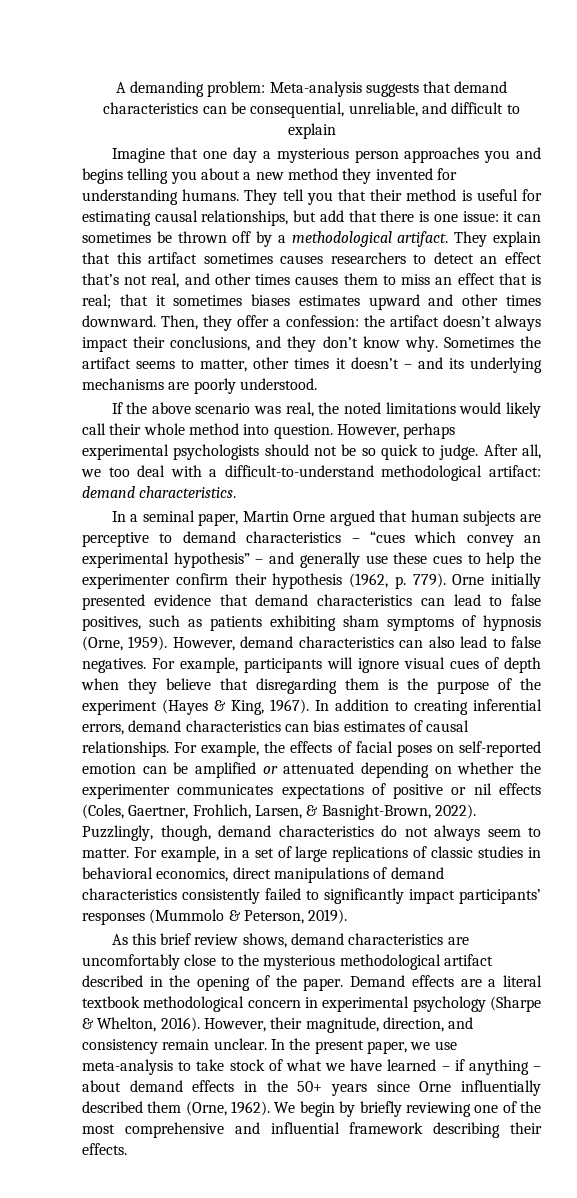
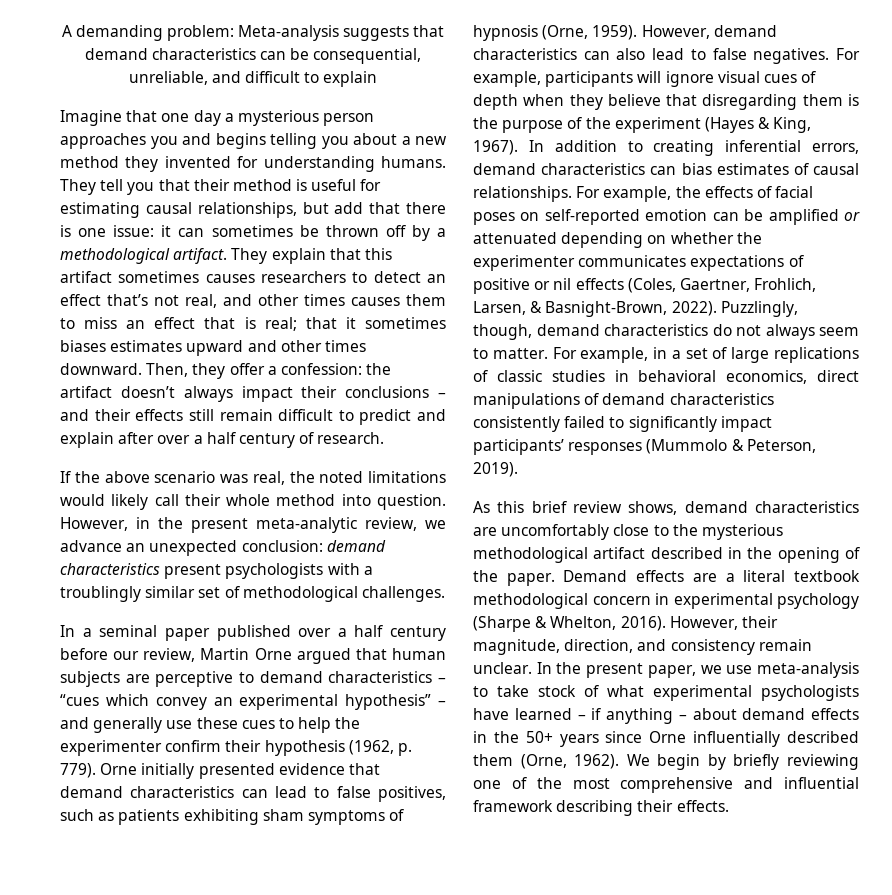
- Then, they offer a confession: the artifact doesn’t always impact their conclusions, and they don’t know why. Sometimes the artifact seems to matter, other times it doesn’t – and its underlying mechanisms are poorly understood.
+ Then, they offer a confession: the artifact doesn’t always impact their conclusions – and their effects still remain difficult to predict and explain after over a half century of research.
- However, perhaps experimental psychologists should not be so quick to judge. After all, we too deal with a difficult-to-understand methodological artifact: demand characteristics.
- In a seminal paper, Martin Orne argued that human subjects are perceptive to demand characteristics – “cues which convey an experimental hypothesis” – and generally use these cues to help the experimenter confirm their hypothesis (1962, p. 779).
+ However, in the present meta-analytic review, we advance an unexpected conclusion: demand characteristics present psychologists with a troublingly similar set of methodological challenges.
+ In a seminal paper published over a half century before our review, Martin Orne argued that human subjects are perceptive to demand characteristics – “cues which convey an experimental hypothesis” – and generally use these cues to help the experimenter confirm their hypothesis (1962, p. 779).
- In the present paper, we use meta-analysis to take stock of what we have learned – if anything – about demand effects in the 50+ years since Orne influentially described them (Orne, 1962).
+ In the present paper, we use meta-analysis to take stock of what experimental psychologists have learned – if anything – about demand effects in the 50+ years since Orne influentially described them (Orne, 1962).

